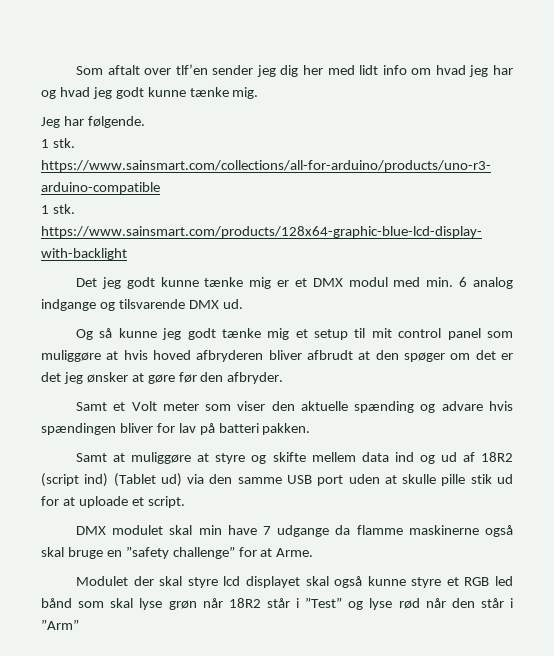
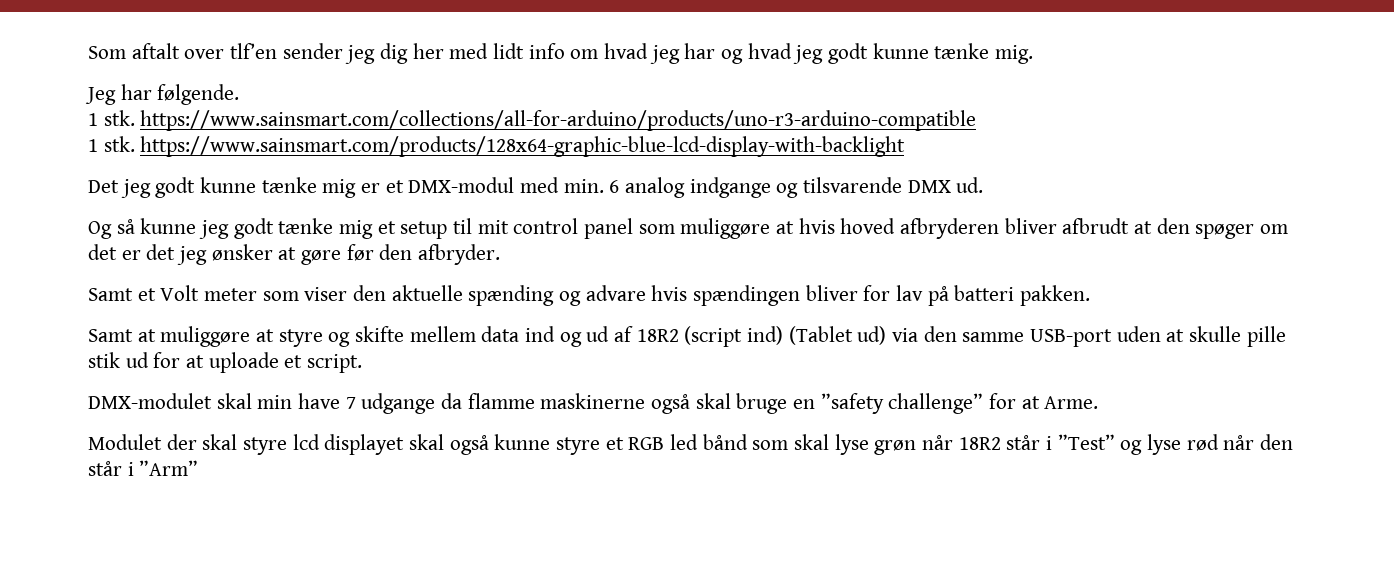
- Det jeg godt kunne tænke mig er et DMX modul med min. 6 analog indgange og tilsvarende DMX ud.
+ Det jeg godt kunne tænke mig er et DMX-modul med min. 6 analog indgange og tilsvarende DMX ud.
- Samt at muliggøre at styre og skifte mellem data ind og ud af 18R2 (script ind) (Tablet ud) via den samme USB port uden at skulle pille stik ud for at uploade et script.
+ Samt at muliggøre at styre og skifte mellem data ind og ud af 18R2 (script ind) (Tablet ud) via den samme USB-port uden at skulle pille stik ud for at uploade et script.
- DMX modulet skal min have 7 udgange da flamme maskinerne også skal bruge en ”safety challenge” for at Arme.
+ DMX-modulet skal min have 7 udgange da flamme maskinerne også skal bruge en ”safety challenge” for at Arme.

